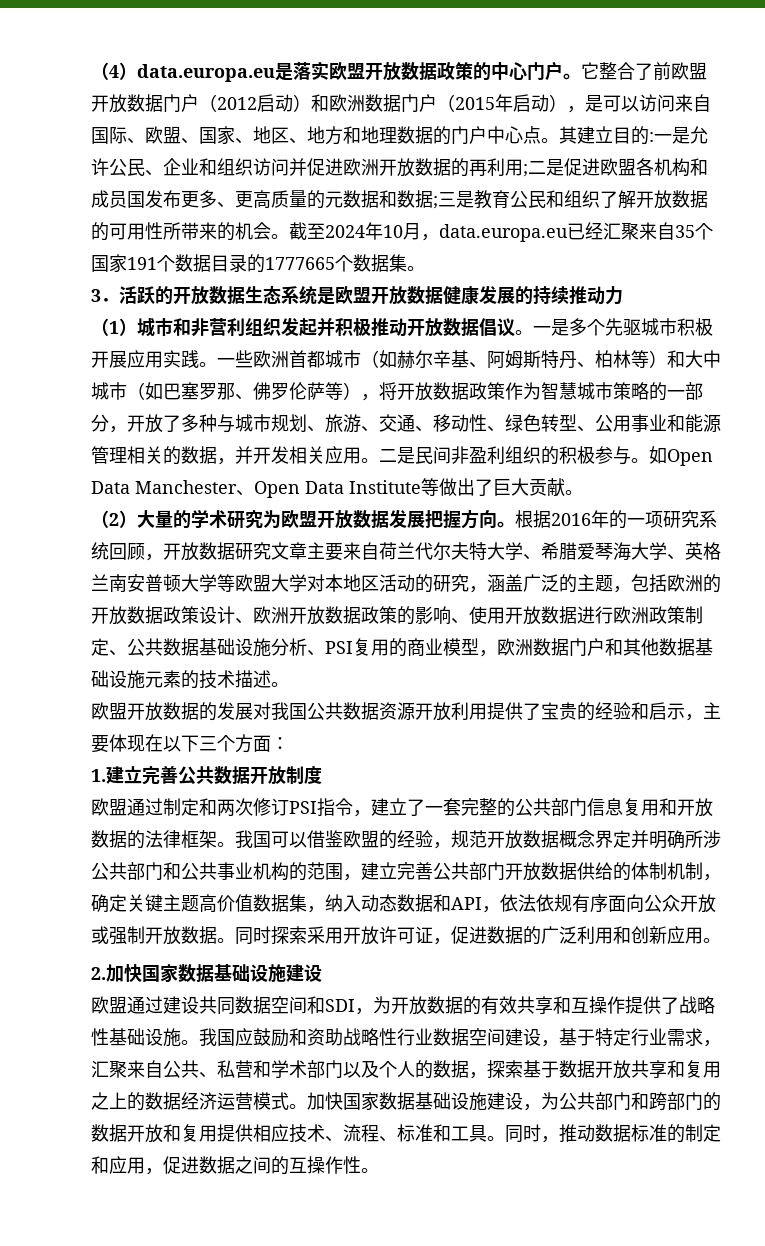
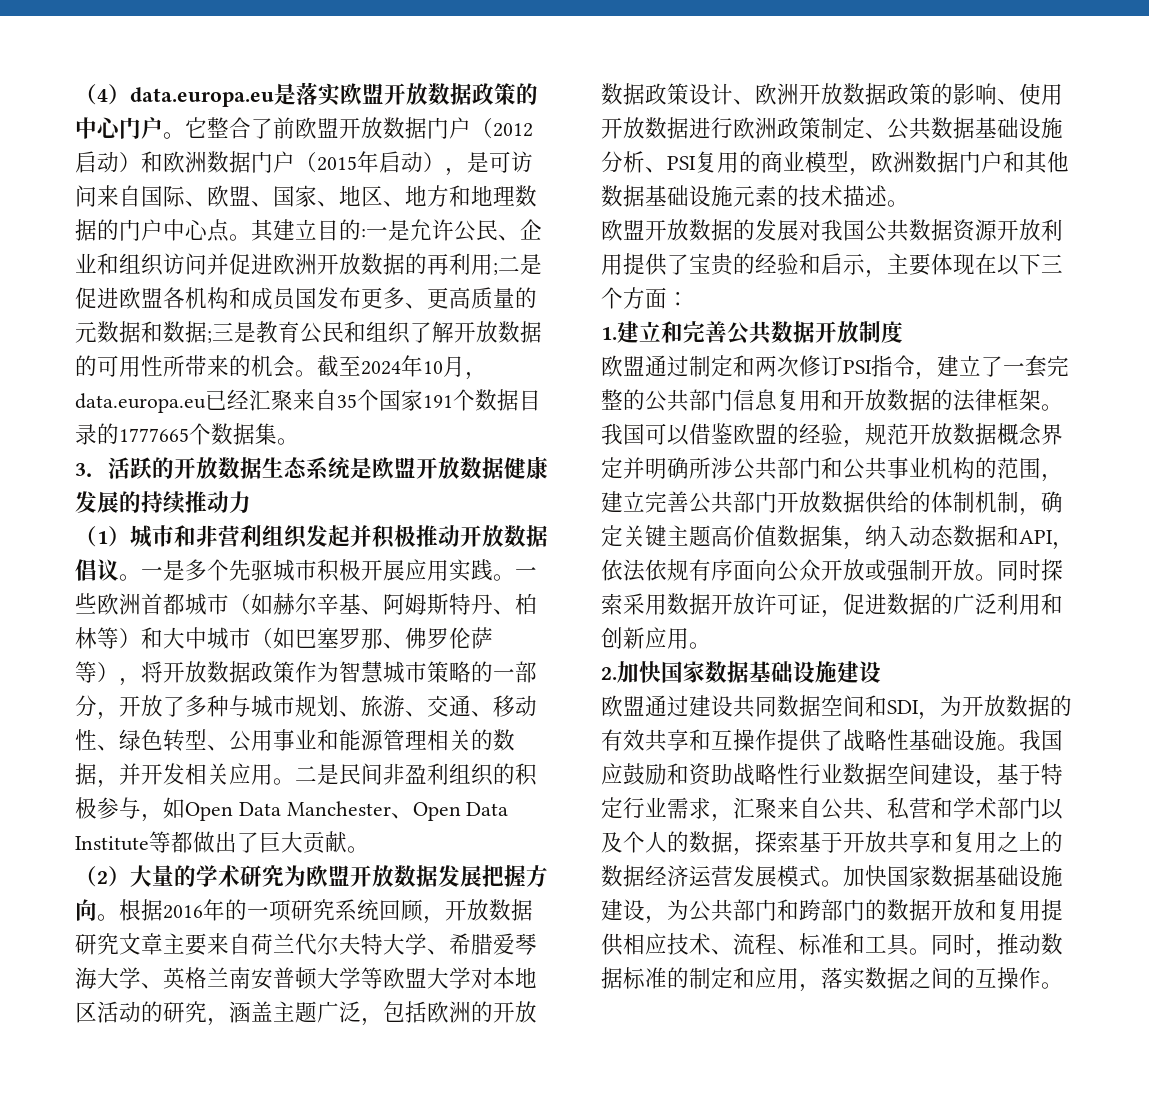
- 它整合了前欧盟开放数据门户（2012启动）和欧洲数据门户（2015年启动），是可以访问来自国际、欧盟、国家、地区、地方和地理数据的门户中心点。
+ 它整合了前欧盟开放数据门户（2012启动）和欧洲数据门户（2015年启动），是可访问来自国际、欧盟、国家、地区、地方和地理数据的门户中心点。
- 二是民间非盈利组织的积极参与。如Open Data Manchester、Open Data Institute等做出了巨大贡献。
+ 二是民间非盈利组织的积极参与，如Open Data Manchester、Open Data Institute等都做出了巨大贡献。
- 根据2016年的一项研究系统回顾，开放数据研究文章主要来自荷兰代尔夫特大学、希腊爱琴海大学、英格兰南安普顿大学等欧盟大学对本地区活动的研究，涵盖广泛的主题，包括欧洲的开放数据政策设计、欧洲开放数据政策的影响、使用开放数据进行欧洲政策制定、公共数据基础设施分析、PSI复用的商业模型，欧洲数据门户和其他数据基础设施元素的技术描述。
+ 根据2016年的一项研究系统回顾，开放数据研究文章主要来自荷兰代尔夫特大学、希腊爱琴海大学、英格兰南安普顿大学等欧盟大学对本地区活动的研究，涵盖主题广泛，包括欧洲的开放数据政策设计、欧洲开放数据政策的影响、使用开放数据进行欧洲政策制定、公共数据基础设施分析、PSI复用的商业模型，欧洲数据门户和其他数据基础设施元素的技术描述。
- 1.建立完善公共数据开放制度
+ 1.建立和完善公共数据开放制度
- 我国可以借鉴欧盟的经验，规范开放数据概念界定并明确所涉公共部门和公共事业机构的范围，建立完善公共部门开放数据供给的体制机制，确定关键主题高价值数据集，纳入动态数据和API，依法依规有序面向公众开放或强制开放数据。
+ 我国可以借鉴欧盟的经验，规范开放数据概念界定并明确所涉公共部门和公共事业机构的范围，建立完善公共部门开放数据供给的体制机制，确定关键主题高价值数据集，纳入动态数据和API，依法依规有序面向公众开放或强制开放。
- 同时探索采用开放许可证，促进数据的广泛利用和创新应用。
+ 同时探索采用数据开放许可证，促进数据的广泛利用和创新应用。
- 我国应鼓励和资助战略性行业数据空间建设，基于特定行业需求，汇聚来自公共、私营和学术部门以及个人的数据，探索基于数据开放共享和复用之上的数据经济运营模式。
+ 我国应鼓励和资助战略性行业数据空间建设，基于特定行业需求，汇聚来自公共、私营和学术部门以及个人的数据，探索基于开放共享和复用之上的数据经济运营发展模式。
- 同时，推动数据标准的制定和应用，促进数据之间的互操作性。
+ 同时，推动数据标准的制定和应用，落实数据之间的互操作。

